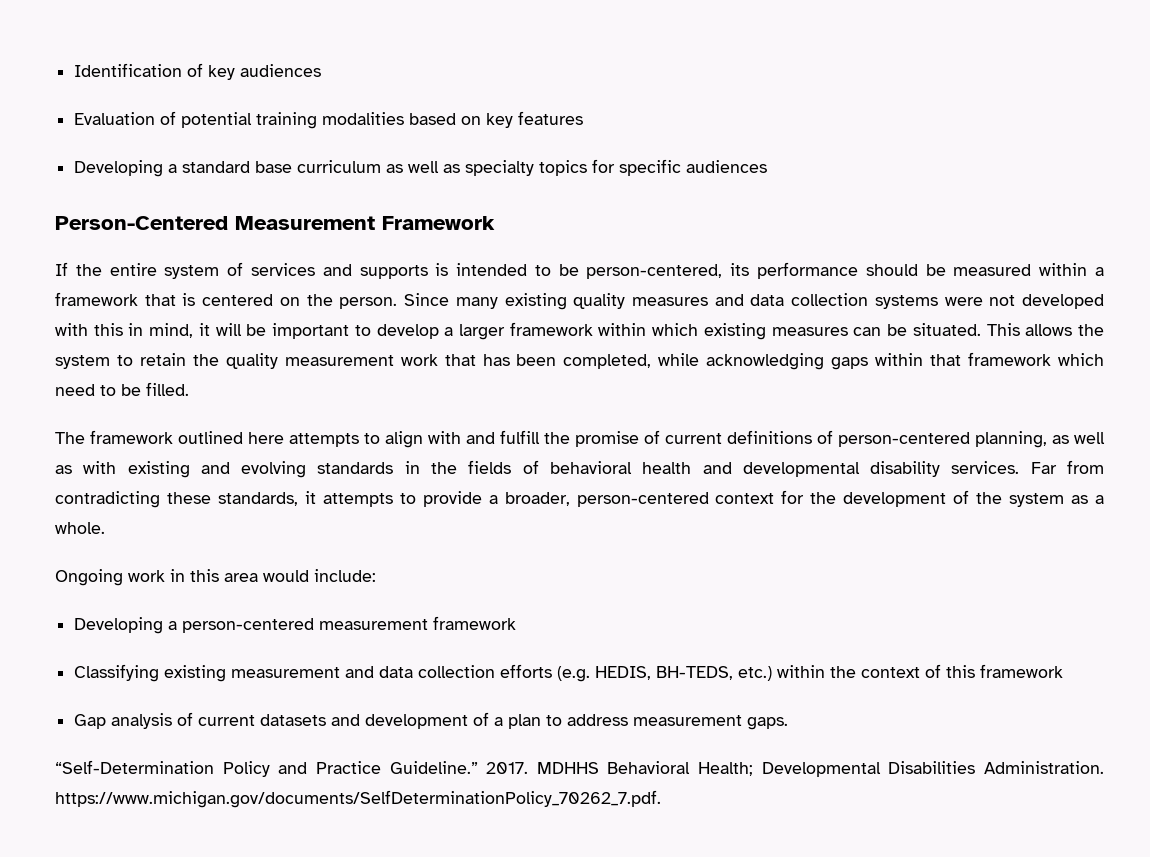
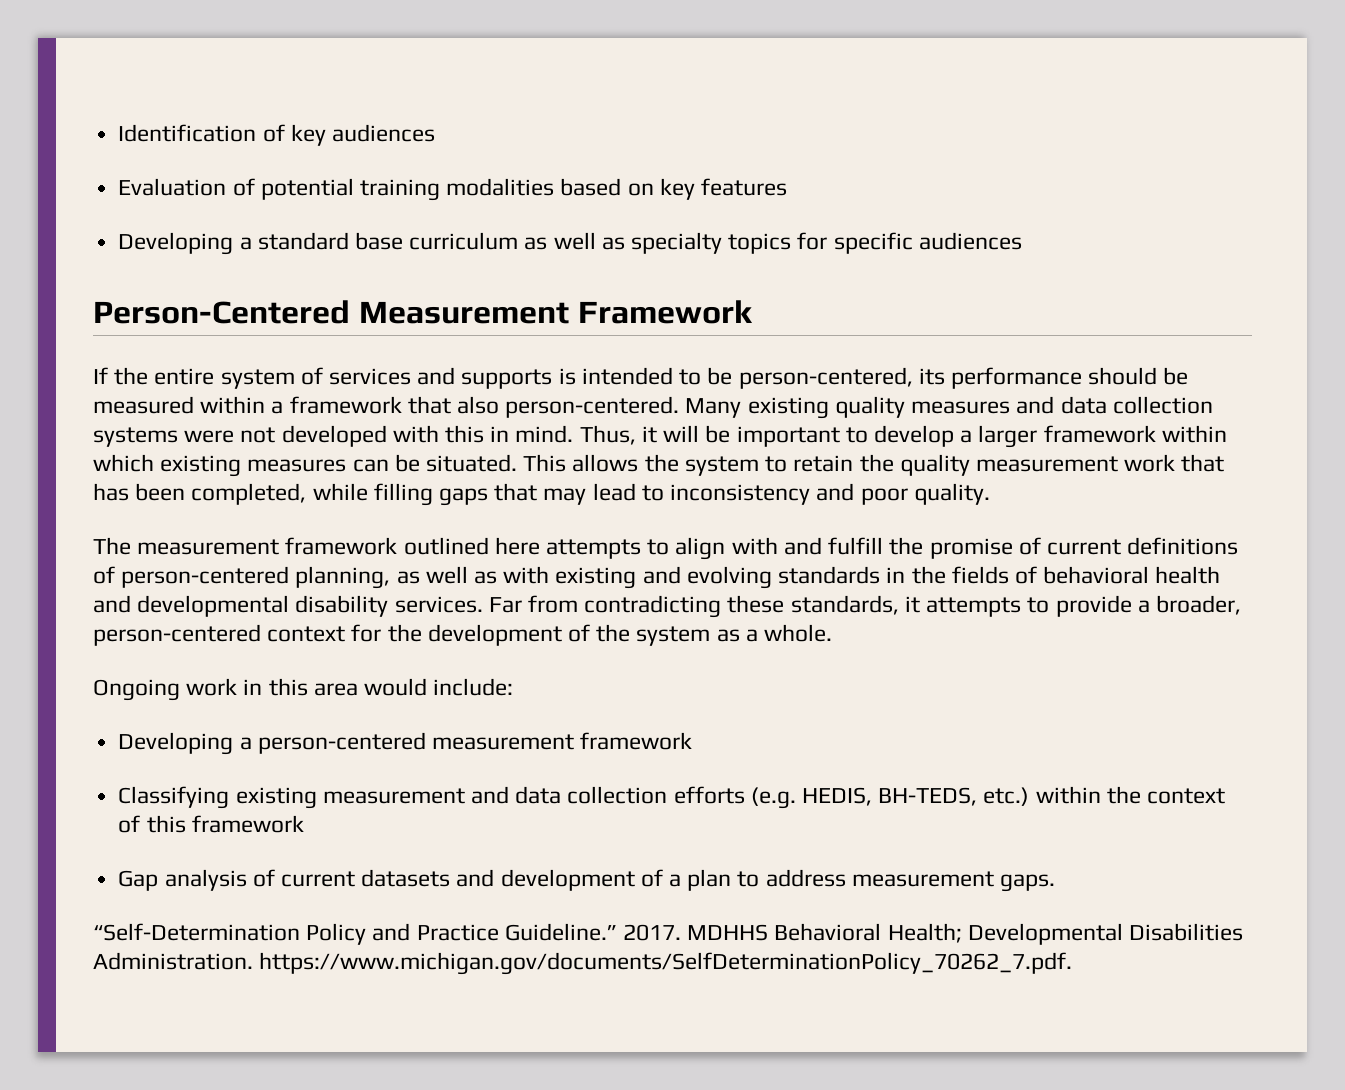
- If the entire system of services and supports is intended to be person-centered, its performance should be measured within a framework that is centered on the person. Since many existing quality measures and data collection systems were not developed with this in mind, it will be important to develop a larger framework within which existing measures can be situated.
+ If the entire system of services and supports is intended to be person-centered, its performance should be measured within a framework that also person-centered. Many existing quality measures and data collection systems were not developed with this in mind. Thus, it will be important to develop a larger framework within which existing measures can be situated.
- This allows the system to retain the quality measurement work that has been completed, while acknowledging gaps within that framework which need to be filled.
+ This allows the system to retain the quality measurement work that has been completed, while filling gaps that may lead to inconsistency and poor quality.
- The framework outlined here attempts to align with and fulfill the promise of current definitions of person-centered planning, as well as with existing and evolving standards in the fields of behavioral health and developmental disability services.
+ The measurement framework outlined here attempts to align with and fulfill the promise of current definitions of person-centered planning, as well as with existing and evolving standards in the fields of behavioral health and developmental disability services.

